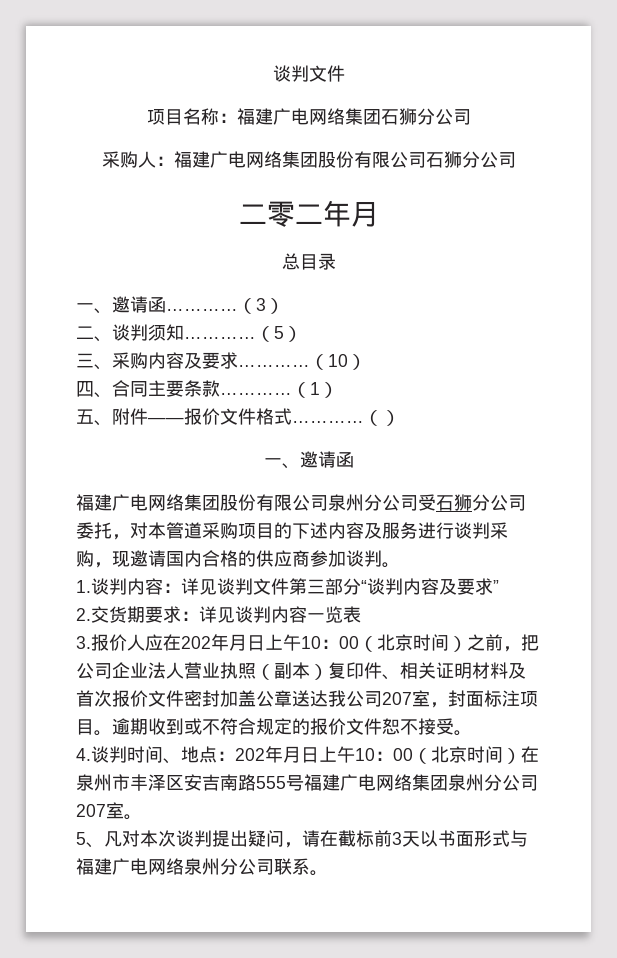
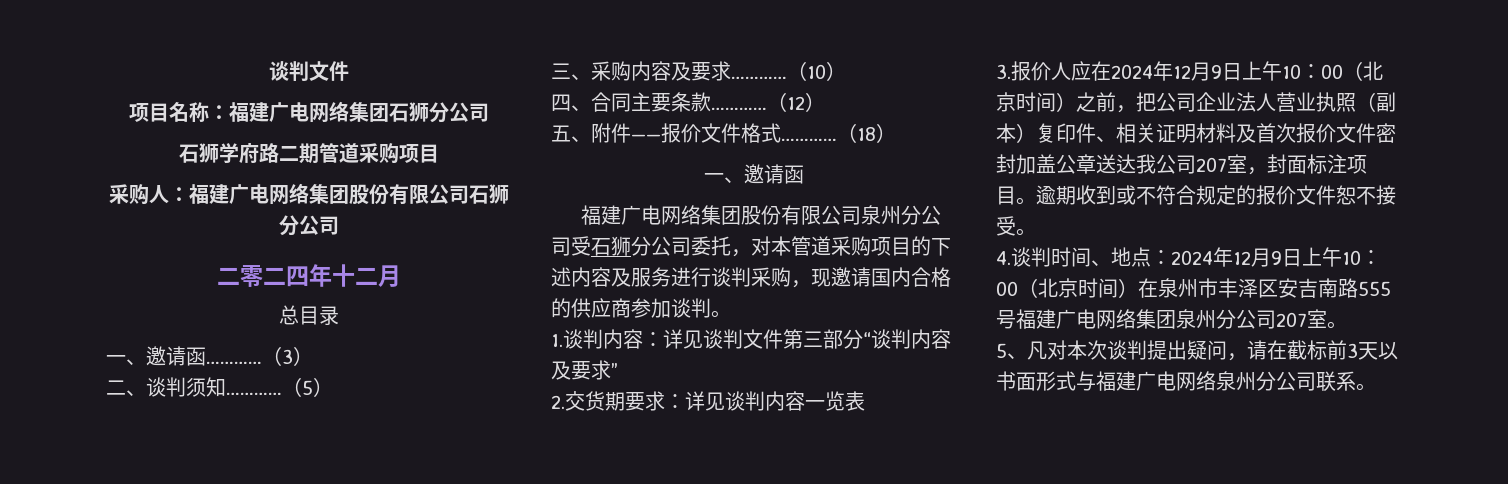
+ 石狮学府路二期管道采购项目
- 二零二年月
+ 二零二四年十二月
- （1）
+ （12）
- （）
+ （18）
- 3.报价人应在202年月日上午10：00（北京时间）之前，把公司企业法人营业执照（副本）复印件、相关证明材料及首次报价文件密封加盖公章送达我公司207室，封面标注项目。
+ 3.报价人应在2024年12月9日上午10：00（北京时间）之前，把公司企业法人营业执照（副本）复印件、相关证明材料及首次报价文件密封加盖公章送达我公司207室，封面标注项目。
- 4.谈判时间、地点：202年月日上午10：00（北京时间）在泉州市丰泽区安吉南路555号福建广电网络集团泉州分公司207室。
+ 4.谈判时间、地点：2024年12月9日上午10：00（北京时间）在泉州市丰泽区安吉南路555号福建广电网络集团泉州分公司207室。

